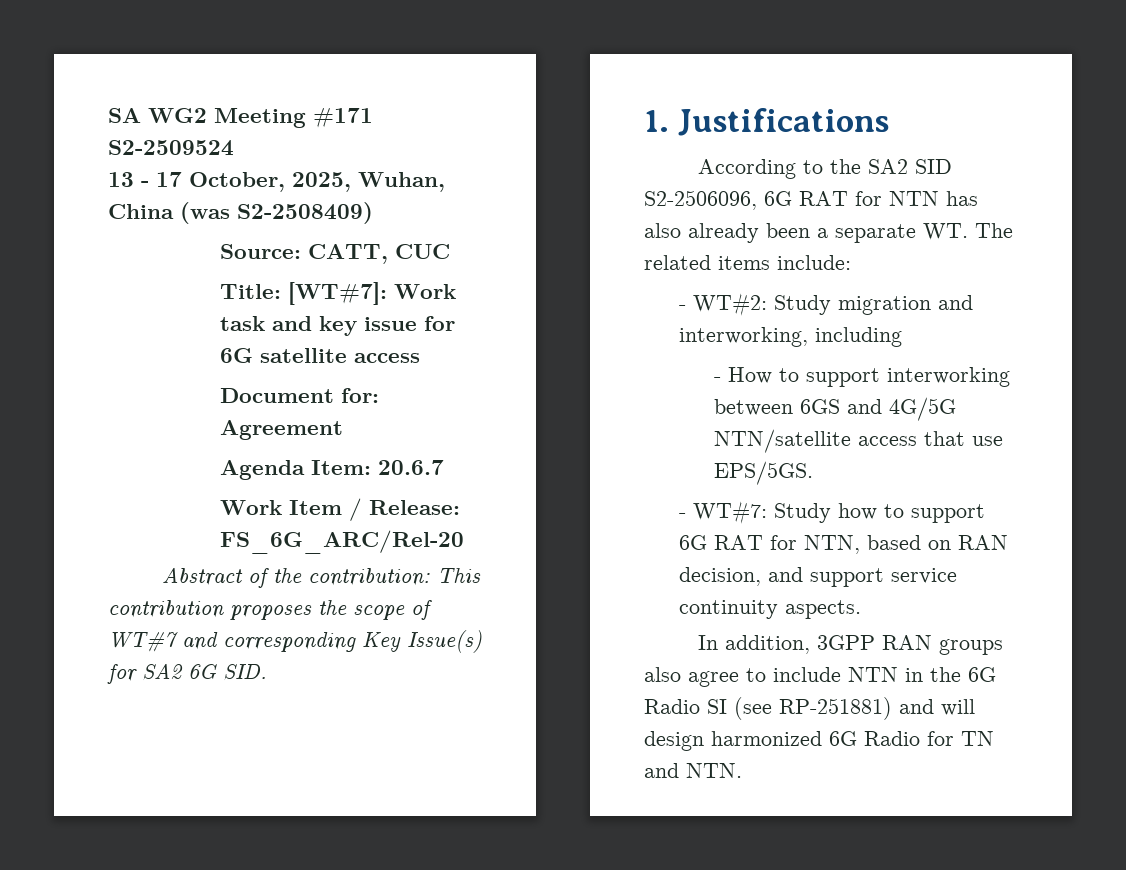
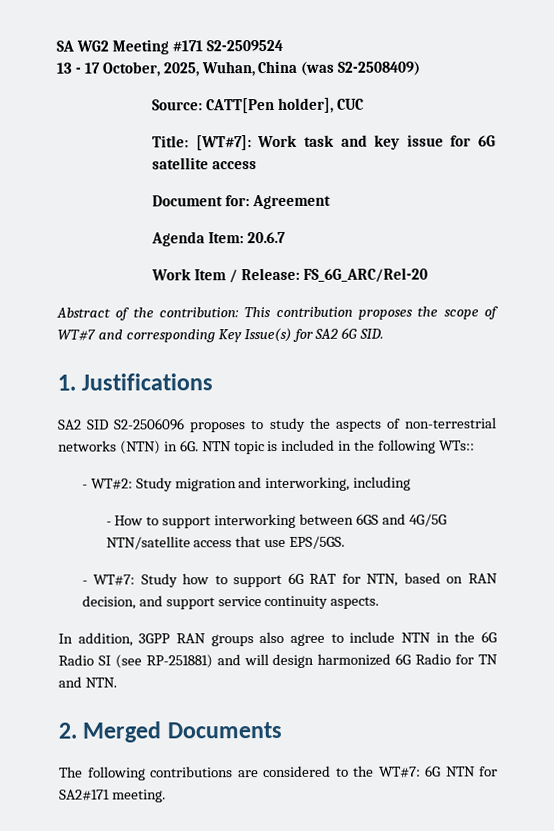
- Source: CATT, CUC
+ Source: CATT[Pen holder], CUC
- According to the SA2 SID S2-2506096, 6G RAT for NTN has also already been a separate WT. The related items include:
+ SA2 SID S2-2506096 proposes to study the aspects of non-terrestrial networks (NTN) in 6G. NTN topic is included in the following WTs::
+ 2. Merged Documents
+ The following contributions are considered to the WT#7: 6G NTN for SA2#171 meeting.

